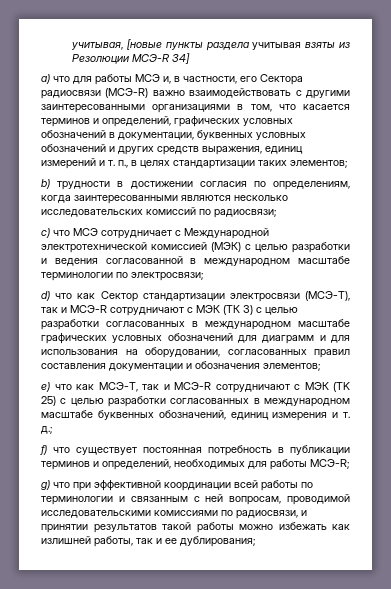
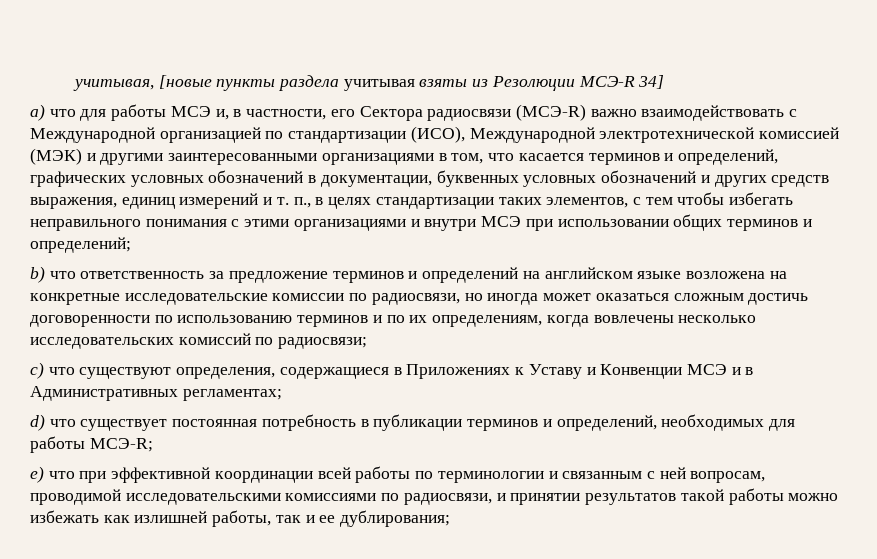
- a) что для работы МСЭ и, в частности, его Сектора радиосвязи (МСЭ-R) важно взаимодействовать с другими заинтересованными организациями в том, что касается терминов и определений, графических условных обозначений в документации, буквенных условных обозначений и других средств выражения, единиц измерений и т. п., в целях стандартизации таких элементов;
- b) трудности в достижении согласия по определениям, когда заинтересованными являются несколько исследовательских комиссий по радиосвязи;
+ a) что для работы МСЭ и, в частности, его Сектора радиосвязи (МСЭ-R) важно взаимодействовать с Международной организацией по стандартизации (ИСО), Международной электротехнической комиссией (МЭК) и другими заинтересованными организациями в том, что касается терминов и определений, графических условных обозначений в документации, буквенных условных обозначений и других средств выражения, единиц измерений и т. п., в целях стандартизации таких элементов, с тем чтобы избегать неправильного понимания с этими организациями и внутри МСЭ при использовании общих терминов и определений;
+ b) что ответственность за предложение терминов и определений на английском языке возложена на конкретные исследовательские комиссии по радиосвязи, но иногда может оказаться сложным достичь договоренности по использованию терминов и по их определениям, когда вовлечены несколько исследовательских комиссий по радиосвязи;
- c) что МСЭ сотрудничает с Международной электротехнической комиссией (МЭК) с целью разработки и ведения согласованной в международном масштабе терминологии по электросвязи;
- d) что как Сектор стандартизации электросвязи (МСЭ-Т), так и МСЭ-R сотрудничают с МЭК (ТК 3) с целью разработки согласованных в международном масштабе графических условных обозначений для диаграмм и для использования на оборудовании, согласованных правил составления документации и обозначения элементов;
- e) что как МСЭ-Т, так и МСЭ-R сотрудничают с МЭК (ТK 25) с целью разработки согласованных в международном масштабе буквенных обозначений, единиц измерения и т. д.;
- f) что существует постоянная потребность в публикации терминов и определений, необходимых для работы МСЭ-R;
+ c) что существуют определения, содержащиеся в Приложениях к Уставу и Конвенции МСЭ и в Административных регламентах;
+ d) что существует постоянная потребность в публикации терминов и определений, необходимых для работы МСЭ-R;
- g) что при эффективной координации всей работы по терминологии и связанным с ней вопросам, проводимой исследовательскими комиссиями по радиосвязи, и принятии результатов такой работы можно избежать как излишней работы, так и ее дублирования;
+ e) что при эффективной координации всей работы по терминологии и связанным с ней вопросам, проводимой исследовательскими комиссиями по радиосвязи, и принятии результатов такой работы можно избежать как излишней работы, так и ее дублирования;

